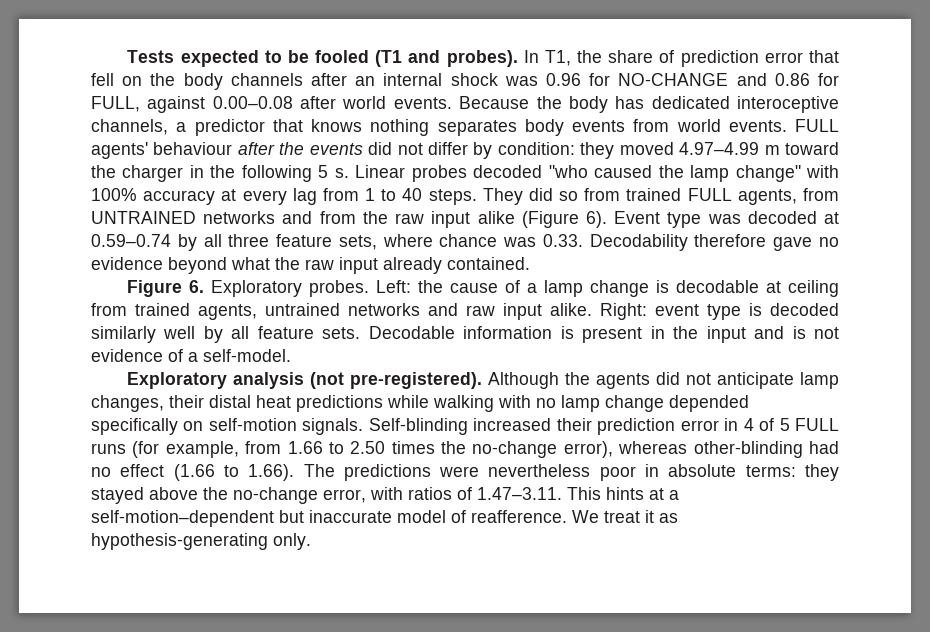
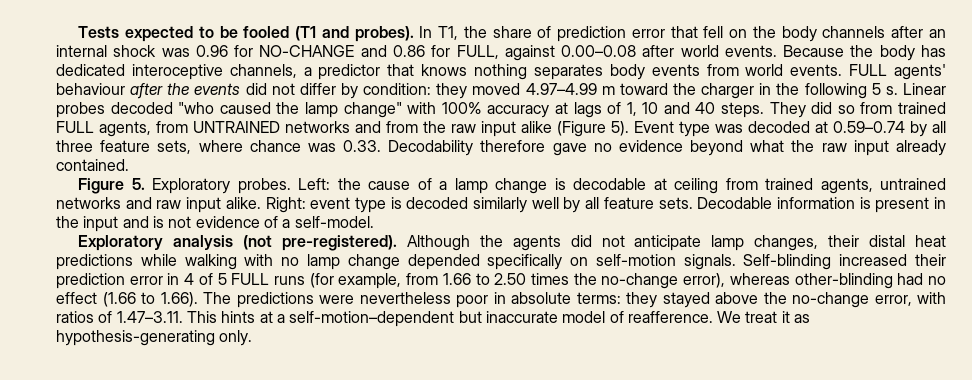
- Linear probes decoded "who caused the lamp change" with 100% accuracy at every lag from 1 to 40 steps.
+ Linear probes decoded "who caused the lamp change" with 100% accuracy at lags of 1, 10 and 40 steps.
- They did so from trained FULL agents, from UNTRAINED networks and from the raw input alike (Figure 6).
+ They did so from trained FULL agents, from UNTRAINED networks and from the raw input alike (Figure 5).
- Figure 6. Exploratory probes.
+ Figure 5. Exploratory probes.

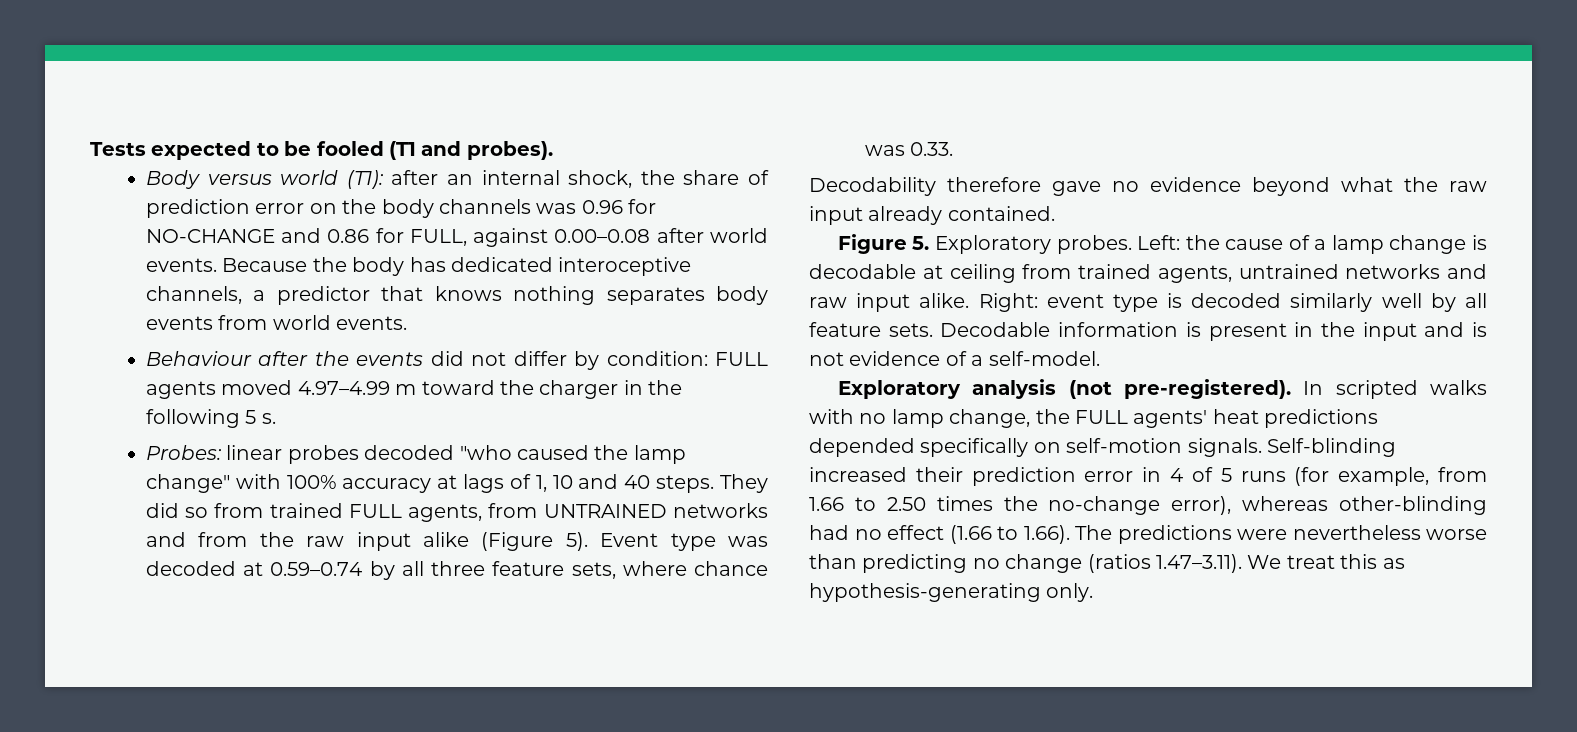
- Tests expected to be fooled (T1 and probes). In T1, the share of prediction error that fell on the body channels after an internal shock was 0.96 for NO-CHANGE and 0.86 for FULL, against 0.00–0.08 after world events.
+ Tests expected to be fooled (T1 and probes).
+ Body versus world (T1): after an internal shock, the share of prediction error on the body channels was 0.96 for NO-CHANGE and 0.86 for FULL, against 0.00–0.08 after world events.
- Because the body has dedicated interoceptive channels, a predictor that knows nothing separates body events from world events. FULL agents' behaviour after the events did not differ by condition: they moved 4.97–4.99 m toward the charger in the following 5 s. Linear probes decoded "who caused the lamp change" with 100% accuracy at lags of 1, 10 and 40 steps.
+ Because the body has dedicated interoceptive channels, a predictor that knows nothing separates body events from world events.
+ Behaviour after the events did not differ by condition: FULL agents moved 4.97–4.99 m toward the charger in the following 5 s.
+ Probes: linear probes decoded "who caused the lamp change" with 100% accuracy at lags of 1, 10 and 40 steps.
- Event type was decoded at 0.59–0.74 by all three feature sets, where chance was 0.33. Decodability therefore gave no evidence beyond what the raw input already contained.
+ Event type was decoded at 0.59–0.74 by all three feature sets, where chance was 0.33.
+ Decodability therefore gave no evidence beyond what the raw input already contained.
- Although the agents did not anticipate lamp changes, their distal heat predictions while walking with no lamp change depended specifically on self-motion signals.
+ In scripted walks with no lamp change, the FULL agents' heat predictions depended specifically on self-motion signals.
- Self-blinding increased their prediction error in 4 of 5 FULL runs (for example, from 1.66 to 2.50 times the no-change error), whereas other-blinding had no effect (1.66 to 1.66). The predictions were nevertheless poor in absolute terms: they stayed above the no-change error, with ratios of 1.47–3.11. This hints at a self-motion–dependent but inaccurate model of reafference. We treat it as hypothesis-generating only.
+ Self-blinding increased their prediction error in 4 of 5 runs (for example, from 1.66 to 2.50 times the no-change error), whereas other-blinding had no effect (1.66 to 1.66). The predictions were nevertheless worse than predicting no change (ratios 1.47–3.11). We treat this as hypothesis-generating only.

